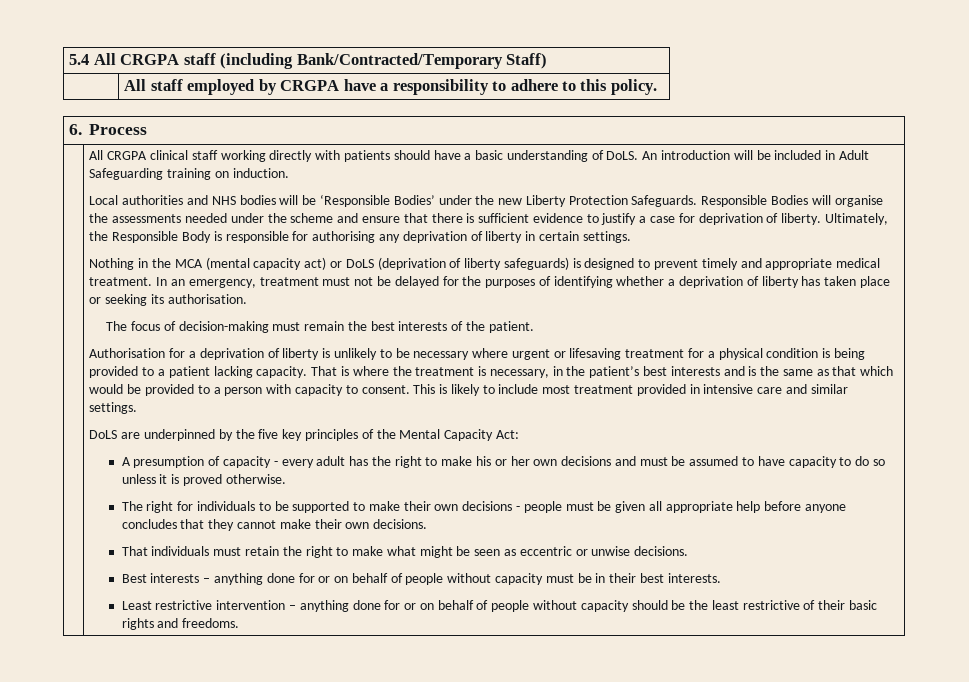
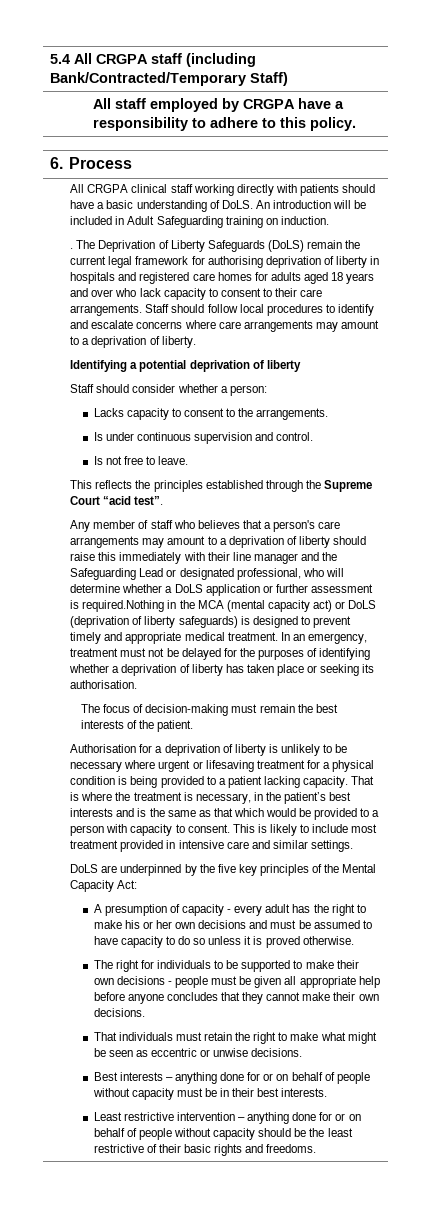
- Local authorities and NHS bodies will be ‘Responsible Bodies’ under the new Liberty Protection Safeguards. Responsible Bodies will organise the assessments needed under the scheme and ensure that there is sufficient evidence to justify a case for deprivation of liberty. Ultimately, the Responsible Body is responsible for authorising any deprivation of liberty in certain settings.
- Nothing in the MCA (mental capacity act) or DoLS (deprivation of liberty safeguards) is designed to prevent timely and appropriate medical treatment.
+ . The Deprivation of Liberty Safeguards (DoLS) remain the current legal framework for authorising deprivation of liberty in hospitals and registered care homes for adults aged 18 years and over who lack capacity to consent to their care arrangements. Staff should follow local procedures to identify and escalate concerns where care arrangements may amount to a deprivation of liberty.
+ Identifying a potential deprivation of liberty
+ Staff should consider whether a person:
+ Lacks capacity to consent to the arrangements.
+ Is under continuous supervision and control.
+ Is not free to leave.
+ This reflects the principles established through the Supreme Court “acid test”.
+ Any member of staff who believes that a person's care arrangements may amount to a deprivation of liberty should raise this immediately with their line manager and the Safeguarding Lead or designated professional, who will determine whether a DoLS application or further assessment is required.Nothing in the MCA (mental capacity act) or DoLS (deprivation of liberty safeguards) is designed to prevent timely and appropriate medical treatment.

